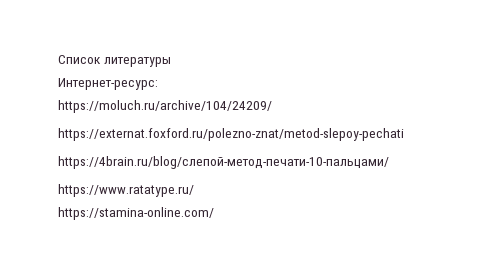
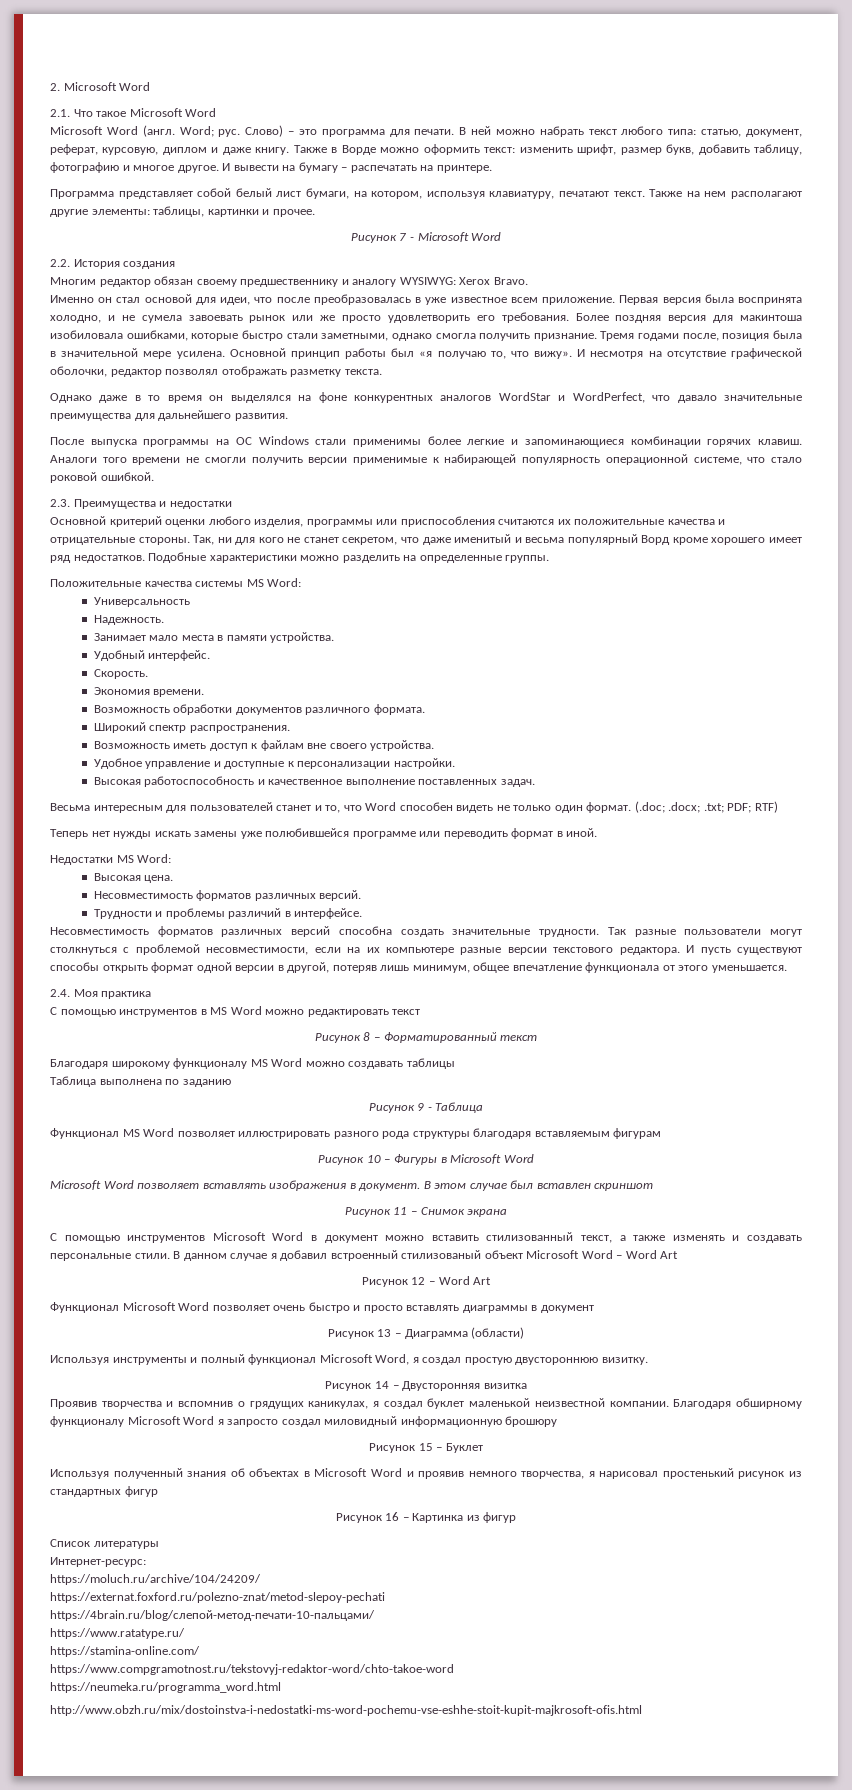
+ 2. Microsoft Word
+ 2.1. Что такое Microsoft Word
+ Microsoft Word (англ. Word; рус. Слово) – это программа для печати. В ней можно набрать текст любого типа: статью, документ, реферат, курсовую, диплом и даже книгу. Также в Ворде можно оформить текст: изменить шрифт, размер букв, добавить таблицу, фотографию и многое другое. И вывести на бумагу – распечатать на принтере.
+ Программа представляет собой белый лист бумаги, на котором, используя клавиатуру, печатают текст. Также на нем располагают другие элементы: таблицы, картинки и прочее.
+ Рисунок 7 - Microsoft Word
+ 2.2. История создания
+ Многим редактор обязан своему предшественнику и аналогу WYSIWYG: Xerox Bravo.
+ Именно он стал основой для идеи, что после преобразовалась в уже известное всем приложение. Первая версия была воспринята холодно, и не сумела завоевать рынок или же просто удовлетворить его требования. Более поздняя версия для макинтоша изобиловала ошибками, которые быстро стали заметными, однако смогла получить признание. Тремя годами после, позиция была в значительной мере усилена. Основной принцип работы был «я получаю то, что вижу». И несмотря на отсутствие графической оболочки, редактор позволял отображать разметку текста.
+ Однако даже в то время он выделялся на фоне конкурентных аналогов WordStar и WordPerfect, что давало значительные преимущества для дальнейшего развития.
+ После выпуска программы на ОС Windows стали применимы более легкие и запоминающиеся комбинации горячих клавиш. Аналоги того времени не смогли получить версии применимые к набирающей популярность операционной системе, что стало роковой ошибкой.
+ 2.3. Преимущества и недостатки
+ Основной критерий оценки любого изделия, программы или приспособления считаются их положительные качества и отрицательные стороны. Так, ни для кого не станет секретом, что даже именитый и весьма популярный Ворд кроме хорошего имеет ряд недостатков. Подобные характеристики можно разделить на определенные группы.
+ Положительные качества системы MS Word:
+ Универсальность
+ Надежность.
+ Занимает мало места в памяти устройства.
+ Удобный интерфейс.
+ Скорость.
+ Экономия времени.
+ Возможность обработки документов различного формата.
+ Широкий спектр распространения.
+ Возможность иметь доступ к файлам вне своего устройства.
+ Удобное управление и доступные к персонализации настройки.
+ Высокая работоспособность и качественное выполнение поставленных задач.
+ Весьма интересным для пользователей станет и то, что Word способен видеть не только один формат. (.doc; .docx; .txt; PDF; RTF)
+ Теперь нет нужды искать замены уже полюбившейся программе или переводить формат в иной.
+ Недостатки MS Word:
+ Высокая цена.
+ Несовместимость форматов различных версий.
+ Трудности и проблемы различий в интерфейсе.
+ Несовместимость форматов различных версий способна создать значительные трудности. Так разные пользователи могут столкнуться с проблемой несовместимости, если на их компьютере разные версии текстового редактора. И пусть существуют способы открыть формат одной версии в другой, потеряв лишь минимум, общее впечатление функционала от этого уменьшается.
+ 2.4. Моя практика
+ С помощью инструментов в MS Word можно редактировать текст
+ Рисунок 8 – Форматированный текст
+ Благодаря широкому функционалу MS Word можно создавать таблицы
+ Таблица выполнена по заданию
+ Рисунок 9 - Таблица
+ Функционал MS Word позволяет иллюстрировать разного рода структуры благодаря вставляемым фигурам
+ Рисунок 10 – Фигуры в Microsoft Word
+ Microsoft Word позволяет вставлять изображения в документ. В этом случае был вставлен скриншот
+ Рисунок 11 – Снимок экрана
+ С помощью инструментов Microsoft Word в документ можно вставить стилизованный текст, а также изменять и создавать персональные стили. В данном случае я добавил встроенный стилизованый объект Microsoft Word – Word Art
+ Рисунок 12 – Word Art
+ Функционал Microsoft Word позволяет очень быстро и просто вставлять диаграммы в документ
+ Рисунок 13 – Диаграмма (области)
+ Используя инструменты и полный функционал Microsoft Word, я создал простую двустороннюю визитку.
+ Рисунок 14 – Двусторонняя визитка
+ Проявив творчества и вспомнив о грядущих каникулах, я создал буклет маленькой неизвестной компании. Благодаря обширному функционалу Microsoft Word я запросто создал миловидный информационную брошюру
+ Рисунок 15 – Буклет
+ Используя полученный знания об объектах в Microsoft Word и проявив немного творчества, я нарисовал простенький рисунок из стандартных фигур
+ Рисунок 16 – Картинка из фигур
+ https://www.compgramotnost.ru/tekstovyj-redaktor-word/chto-takoe-word
+ https://neumeka.ru/programma_word.html
+ http://www.obzh.ru/mix/dostoinstva-i-nedostatki-ms-word-pochemu-vse-eshhe-stoit-kupit-majkrosoft-ofis.html

